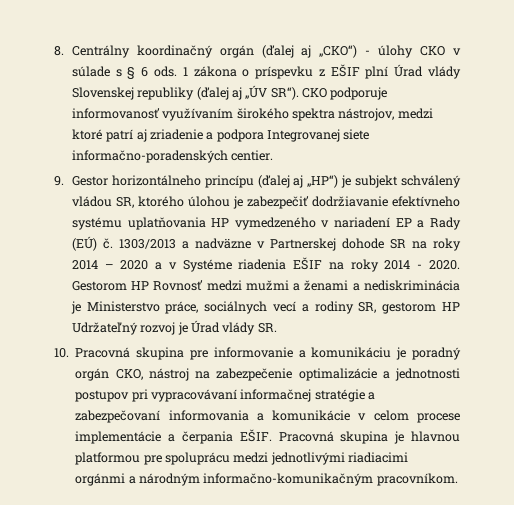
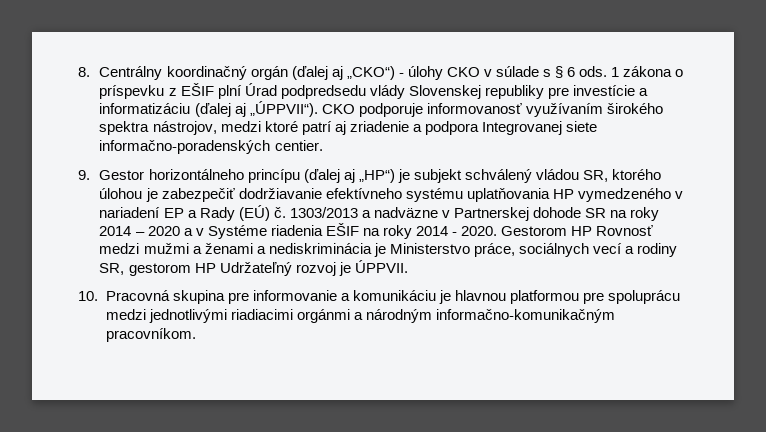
- 1 zákona o príspevku z EŠIF plní Úrad vlády Slovenskej republiky (ďalej aj „ÚV SR“).
+ 1 zákona o príspevku z EŠIF plní Úrad podpredsedu vlády Slovenskej republiky pre investície a informatizáciu (ďalej aj „ÚPPVII“).
- Gestorom HP Rovnosť medzi mužmi a ženami a nediskriminácia je Ministerstvo práce, sociálnych vecí a rodiny SR, gestorom HP Udržateľný rozvoj je Úrad vlády SR.
+ Gestorom HP Rovnosť medzi mužmi a ženami a nediskriminácia je Ministerstvo práce, sociálnych vecí a rodiny SR, gestorom HP Udržateľný rozvoj je ÚPPVII.
- 10. Pracovná skupina pre informovanie a komunikáciu je poradný orgán CKO, nástroj na zabezpečenie optimalizácie a jednotnosti postupov pri vypracovávaní informačnej stratégie a zabezpečovaní informovania a komunikácie v celom procese implementácie a čerpania EŠIF. Pracovná skupina je hlavnou platformou pre spoluprácu medzi jednotlivými riadiacimi orgánmi a národným informačno-komunikačným pracovníkom.
+ 10. Pracovná skupina pre informovanie a komunikáciu je hlavnou platformou pre spoluprácu medzi jednotlivými riadiacimi orgánmi a národným informačno-komunikačným pracovníkom.

